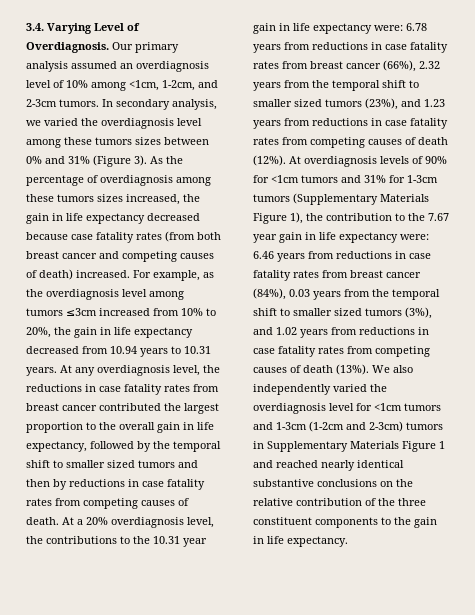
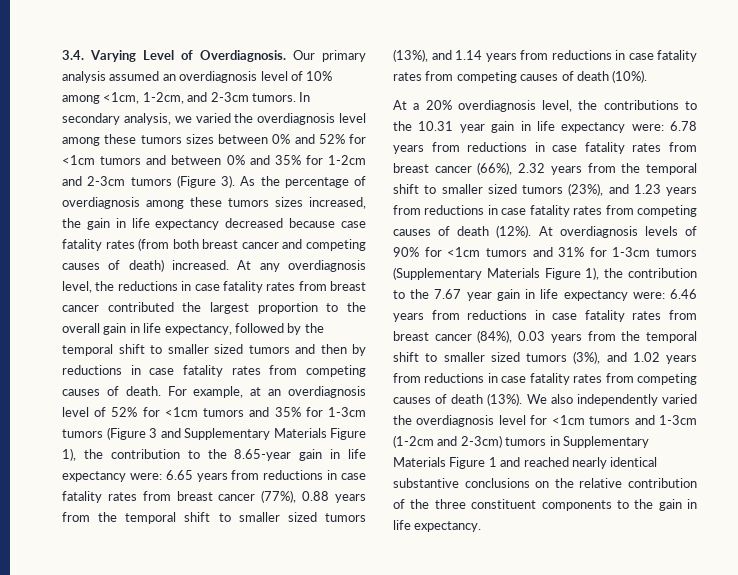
- In secondary analysis, we varied the overdiagnosis level among these tumors sizes between 0% and 31% (Figure 3).
+ In secondary analysis, we varied the overdiagnosis level among these tumors sizes between 0% and 52% for <1cm tumors and between 0% and 35% for 1-2cm and 2-3cm tumors (Figure 3).
- For example, as the overdiagnosis level among tumors ≤3cm increased from 10% to 20%, the gain in life expectancy decreased from 10.94 years to 10.31 years.
- At any overdiagnosis level, the reductions in case fatality rates from breast cancer contributed the largest proportion to the overall gain in life expectancy, followed by the temporal shift to smaller sized tumors and then by reductions in case fatality rates from competing causes of death. At a 20% overdiagnosis level, the contributions to the 10.31 year gain in life expectancy were:
+ At any overdiagnosis level, the reductions in case fatality rates from breast cancer contributed the largest proportion to the overall gain in life expectancy, followed by the temporal shift to smaller sized tumors and then by reductions in case fatality rates from competing causes of death. For example, at an overdiagnosis level of 52% for <1cm tumors and 35% for 1-3cm tumors (Figure 3 and Supplementary Materials Figure 1), the contribution to the 8.65-year gain in life expectancy were: 6.65 years from reductions in case fatality rates from breast cancer (77%), 0.88 years from the temporal shift to smaller sized tumors (13%), and 1.14 years from reductions in case fatality rates from competing causes of death (10%).
+ At a 20% overdiagnosis level, the contributions to the 10.31 year gain in life expectancy were:

